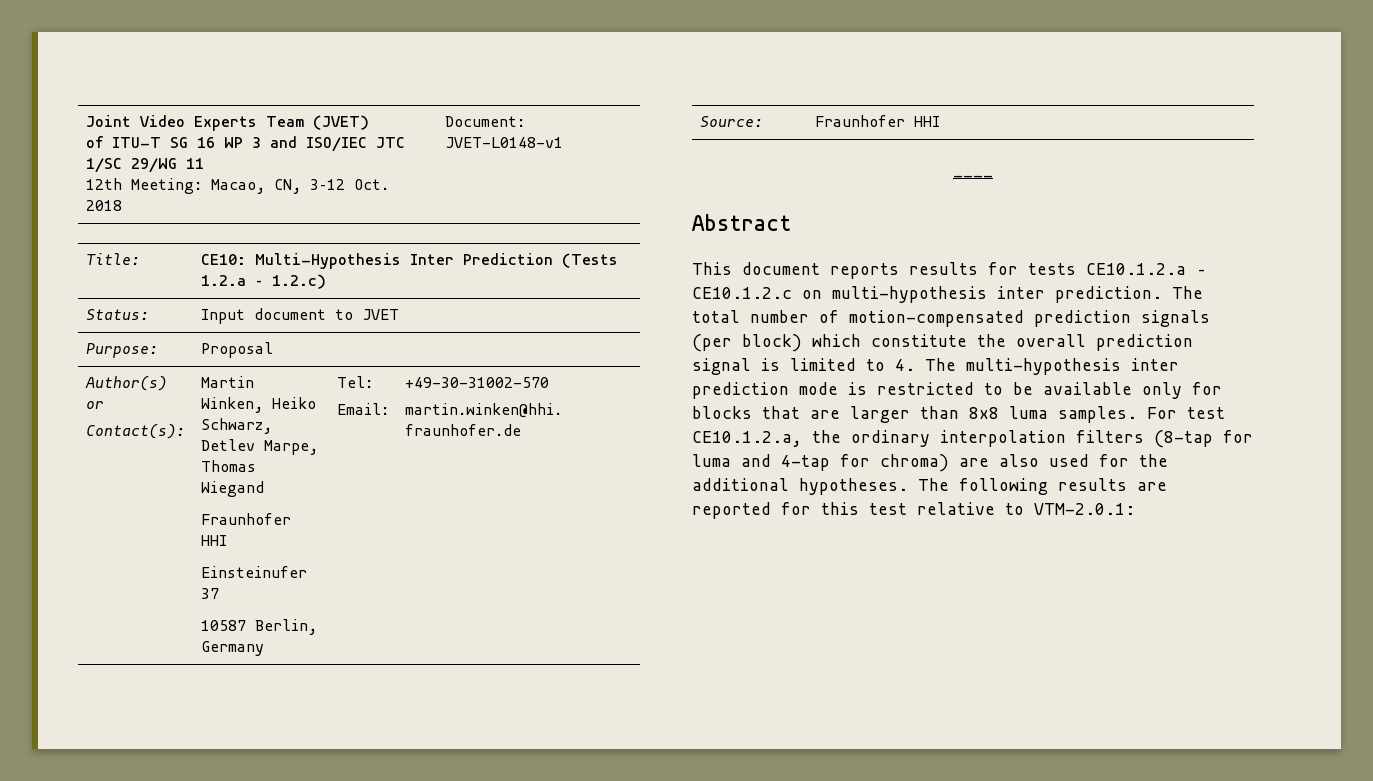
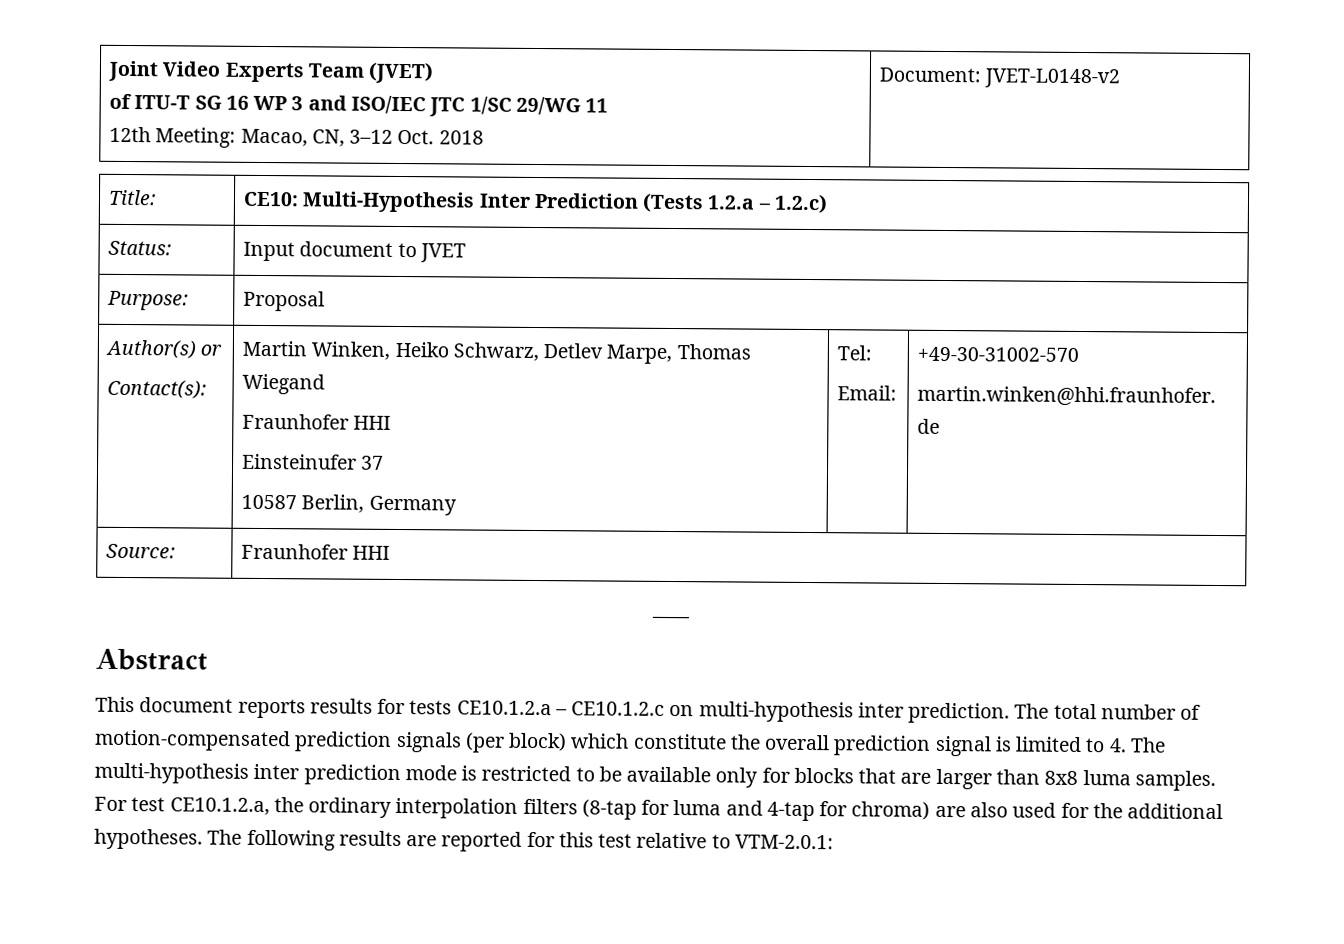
  Joint Video Experts Team (JVET)
  of ITU-T SG 16 WP 3 and ISO/IEC JTC 1/SC 29/WG 11
- 12th Meeting: Macao, CN, 3–12 Oct. 2018 | Document: JVET-L0148-v1
+ 12th Meeting: Macao, CN, 3–12 Oct. 2018 | Document: JVET-L0148-v2

